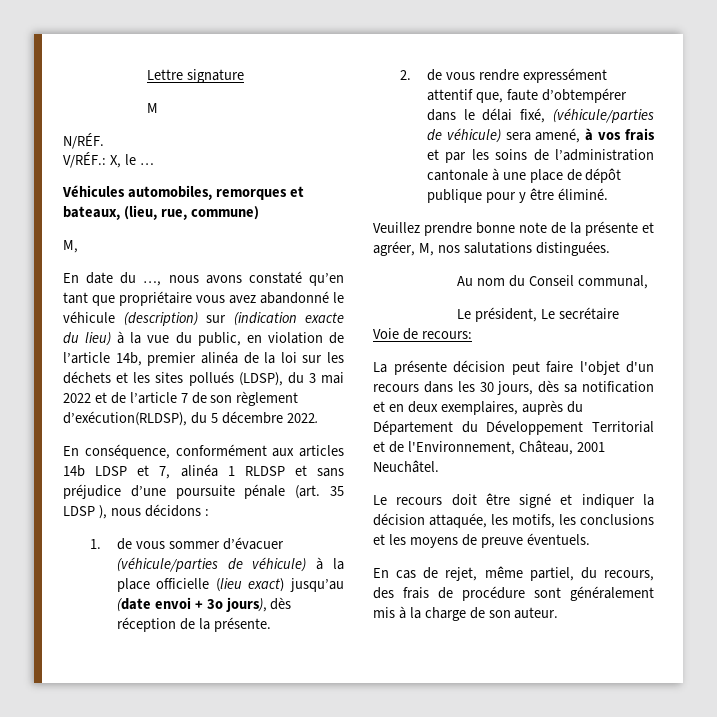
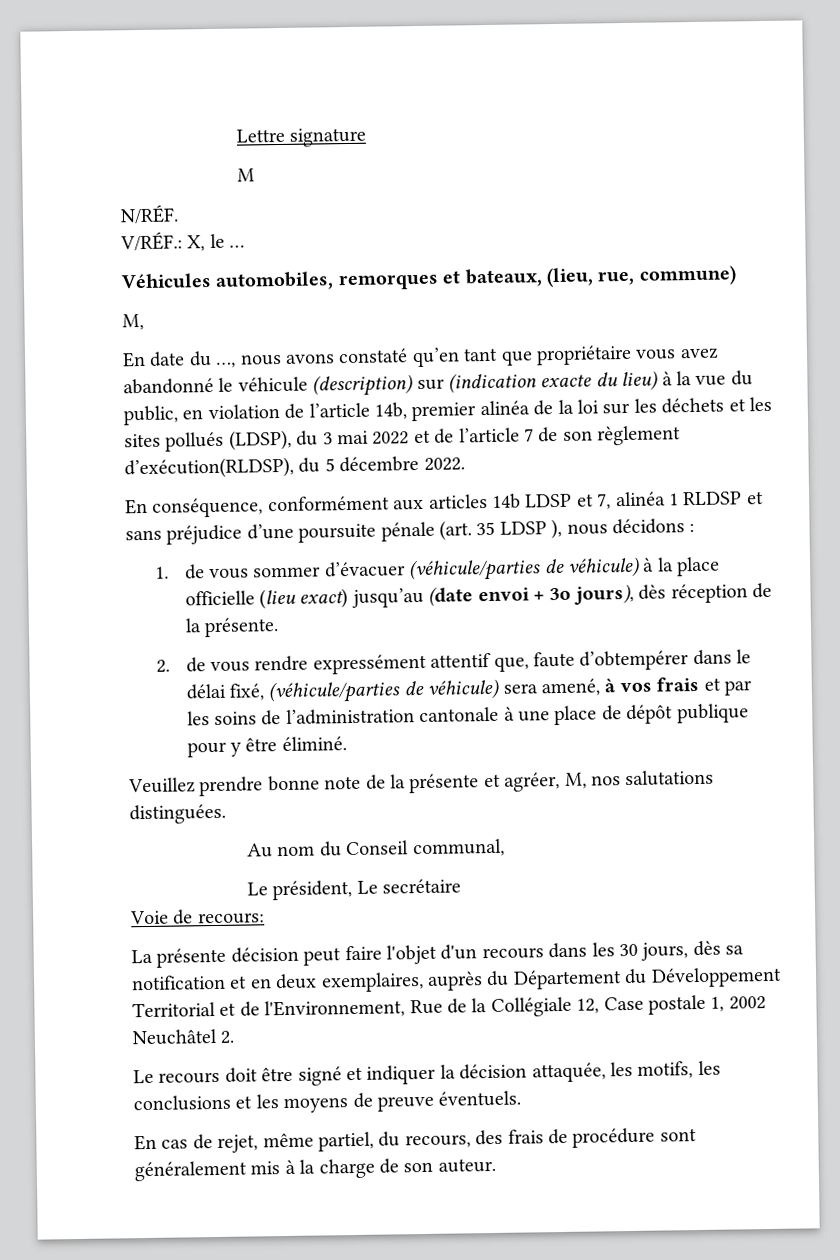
- La présente décision peut faire l'objet d'un recours dans les 30 jours, dès sa notification et en deux exemplaires, auprès du Département du Développement Territorial et de l'Environnement, Château, 2001 Neuchâtel.
+ La présente décision peut faire l'objet d'un recours dans les 30 jours, dès sa notification et en deux exemplaires, auprès du Département du Développement Territorial et de l'Environnement, Rue de la Collégiale 12, Case postale 1, 2002 Neuchâtel 2.

